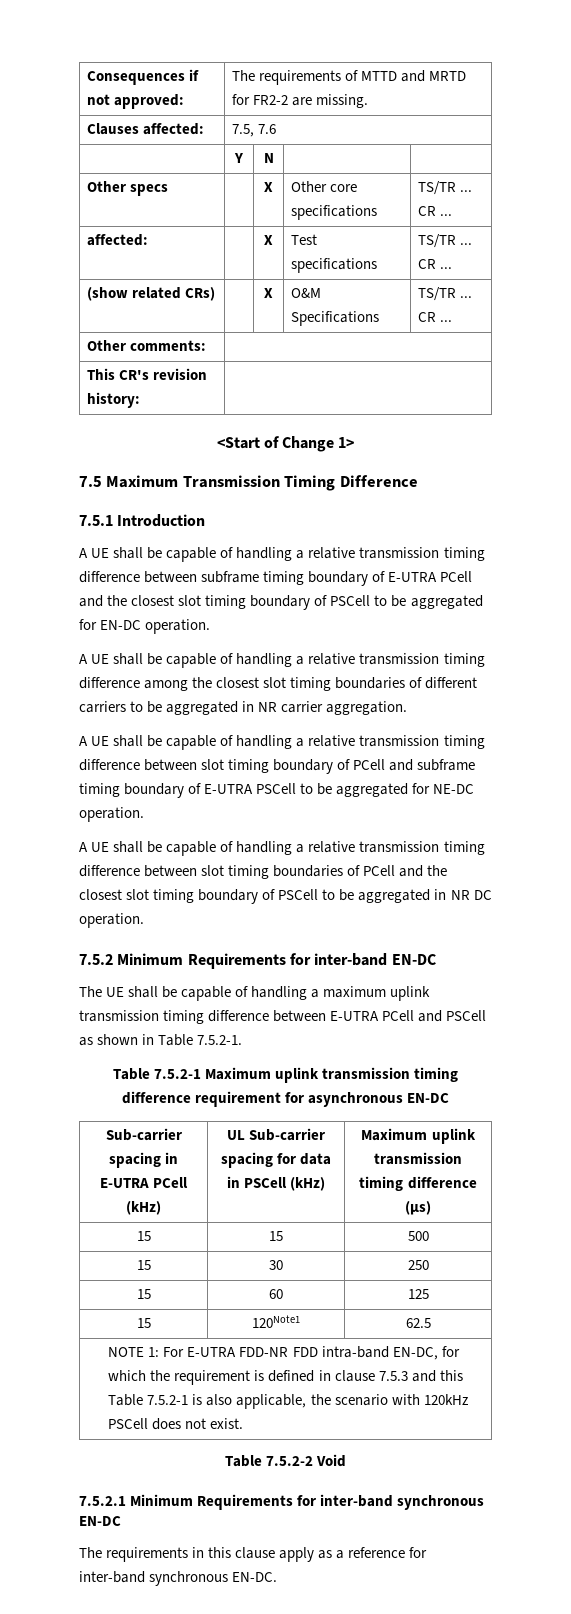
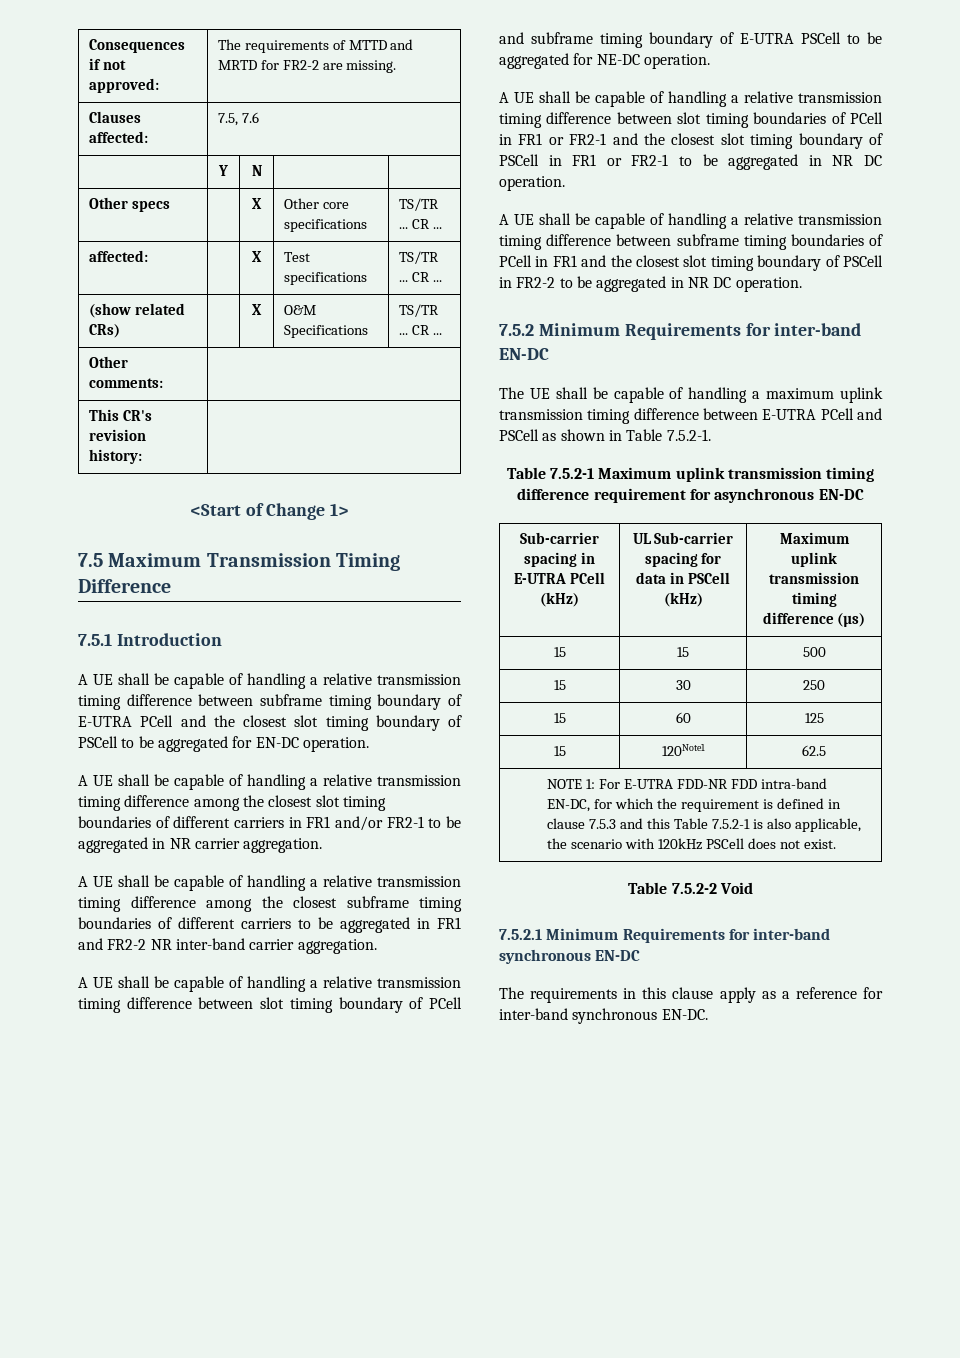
- A UE shall be capable of handling a relative transmission timing difference among the closest slot timing boundaries of different carriers to be aggregated in NR carrier aggregation.
+ A UE shall be capable of handling a relative transmission timing difference among the closest slot timing boundaries of different carriers in FR1 and/or FR2-1 to be aggregated in NR carrier aggregation.
+ A UE shall be capable of handling a relative transmission timing difference among the closest subframe timing boundaries of different carriers to be aggregated in FR1 and FR2-2 NR inter-band carrier aggregation.
- A UE shall be capable of handling a relative transmission timing difference between slot timing boundaries of PCell and the closest slot timing boundary of PSCell to be aggregated in NR DC operation.
+ A UE shall be capable of handling a relative transmission timing difference between slot timing boundaries of PCell in FR1 or FR2-1 and the closest slot timing boundary of PSCell in FR1 or FR2-1 to be aggregated in NR DC operation.
+ A UE shall be capable of handling a relative transmission timing difference between subframe timing boundaries of PCell in FR1 and the closest slot timing boundary of PSCell in FR2-2 to be aggregated in NR DC operation.

